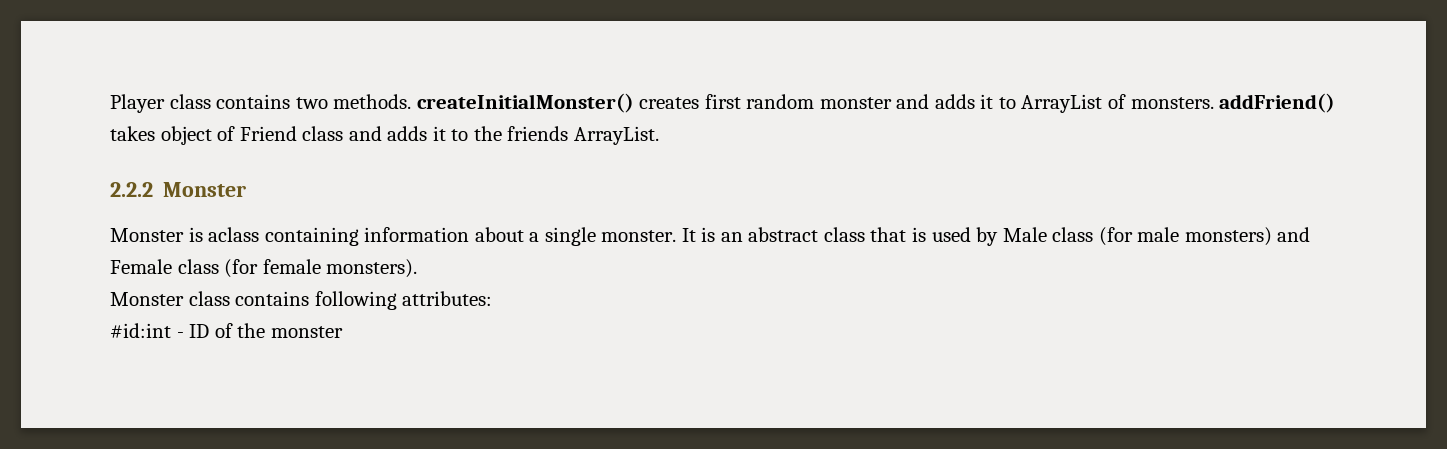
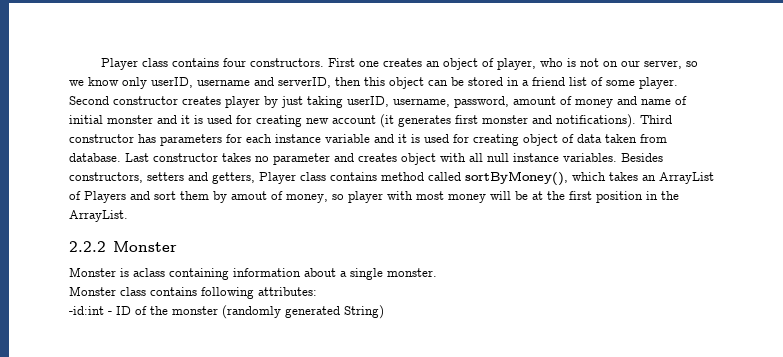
- Player class contains two methods. createInitialMonster() creates first random monster and adds it to ArrayList of monsters. addFriend() takes object of Friend class and adds it to the friends ArrayList.
+ Player class contains four constructors. First one creates an object of player, who is not on our server, so we know only userID, username and serverID, then this object can be stored in a friend list of some player. Second constructor creates player by just taking userID, username, password, amount of money and name of initial monster and it is used for creating new account (it generates first monster and notifications). Third constructor has parameters for each instance variable and it is used for creating object of data taken from database. Last constructor takes no parameter and creates object with all null instance variables. Besides constructors, setters and getters, Player class contains method called sortByMoney(), which takes an ArrayList of Players and sort them by amout of money, so player with most money will be at the first position in the ArrayList.
- It is an abstract class that is used by Male class (for male monsters) and Female class (for female monsters).
- #id:int - ID of the monster
+ -id:int - ID of the monster (randomly generated String)

